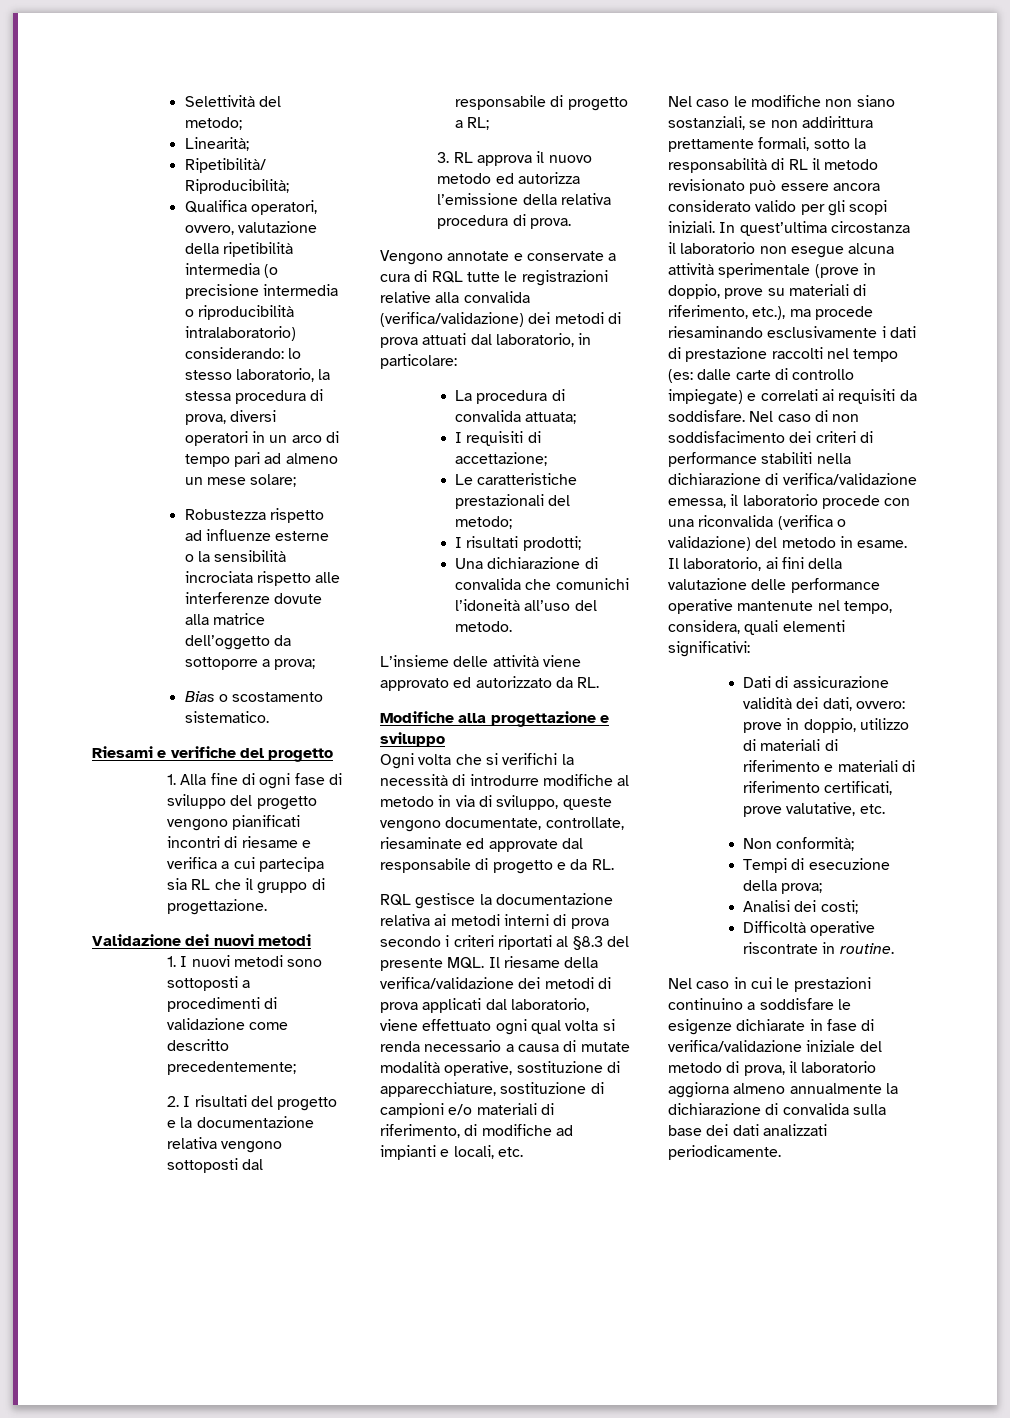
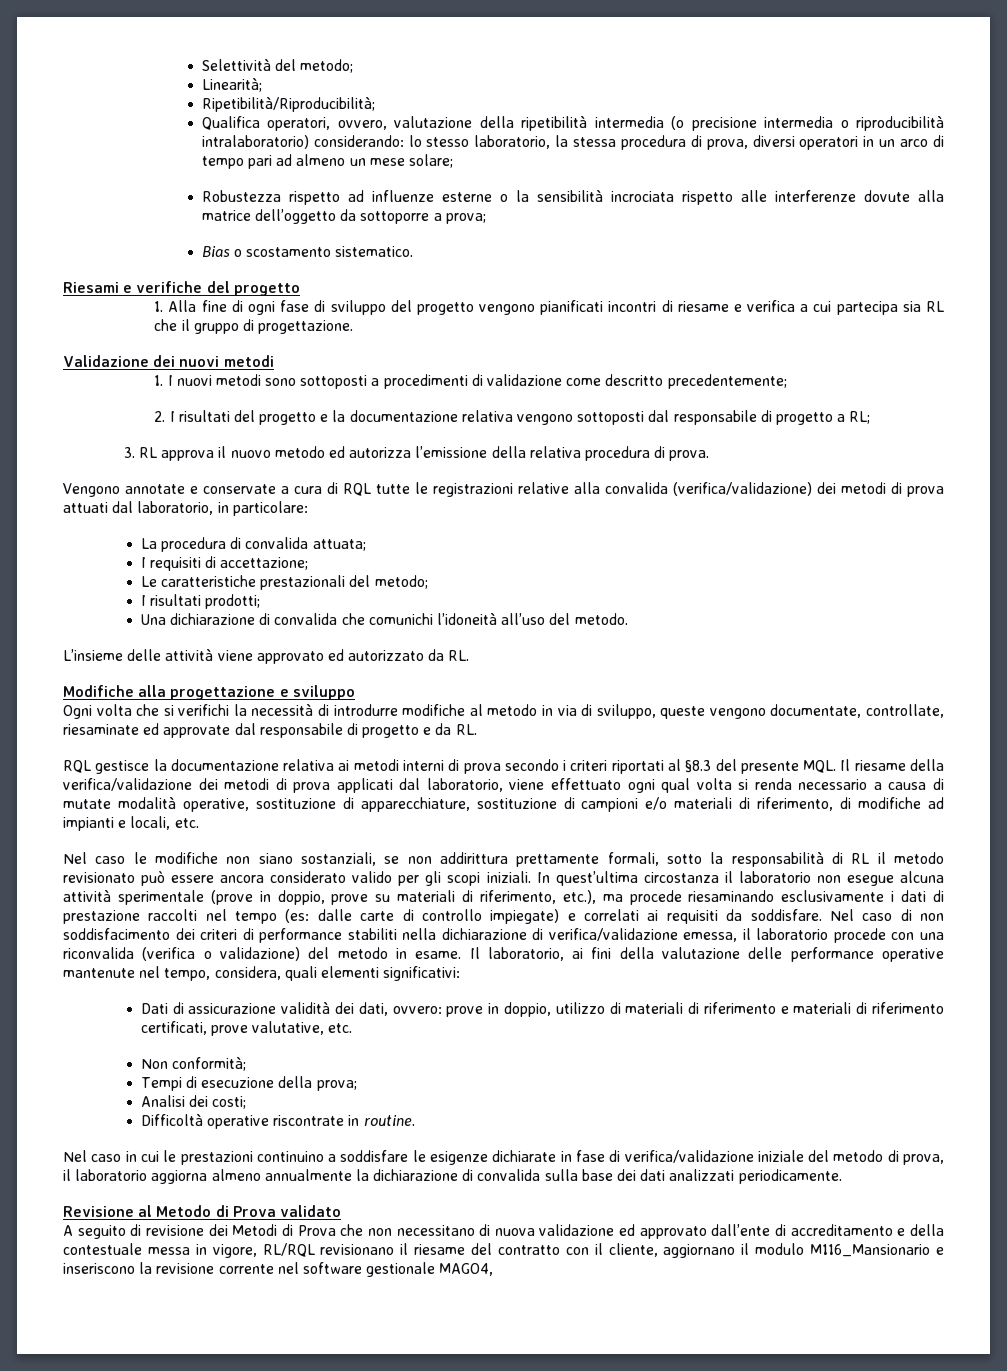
+ Revisione al Metodo di Prova validato
+ A seguito di revisione dei Metodi di Prova che non necessitano di nuova validazione ed approvato dall’ente di accreditamento e della contestuale messa in vigore, RL/RQL revisionano il riesame del contratto con il cliente, aggiornano il modulo M116_Mansionario e inseriscono la revisione corrente nel software gestionale MAGO4,

